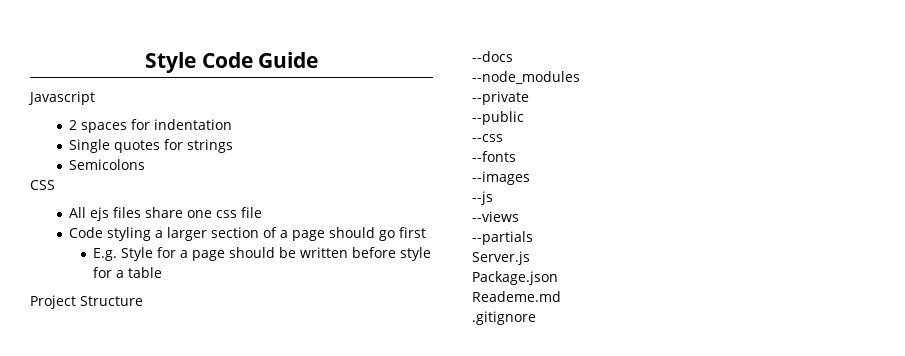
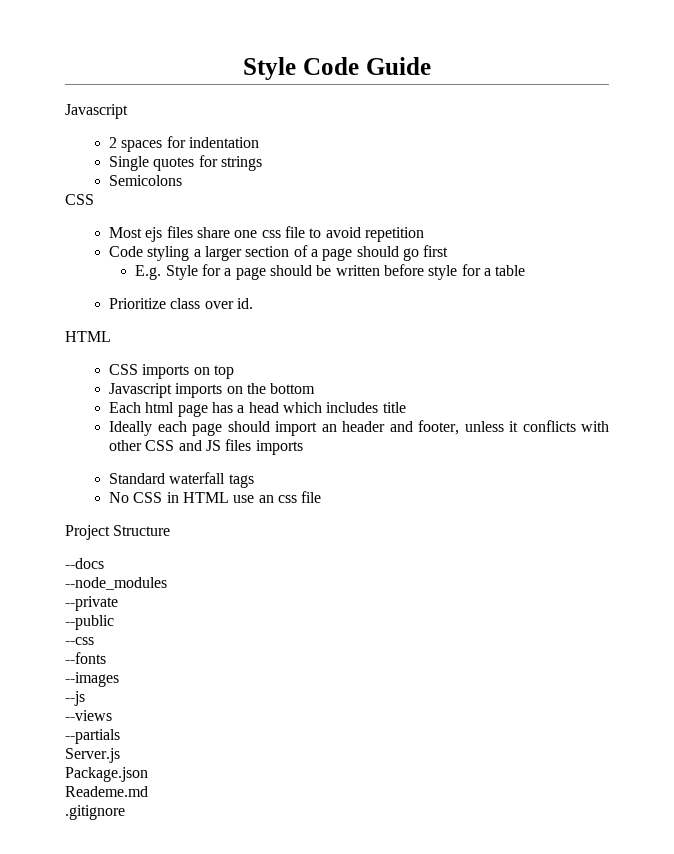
- All ejs files share one css file
+ Most ejs files share one css file to avoid repetition
+ Prioritize class over id.
+ HTML
+ CSS imports on top
+ Javascript imports on the bottom
+ Each html page has a head which includes title
+ Ideally each page should import an header and footer, unless it conflicts with other CSS and JS files imports
+ Standard waterfall tags
+ No CSS in HTML use an css file

